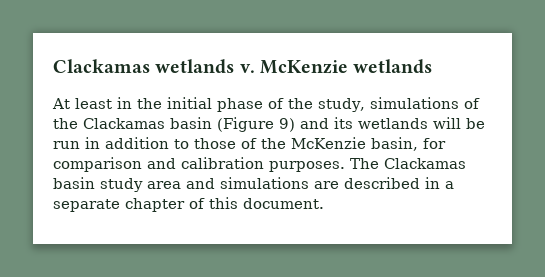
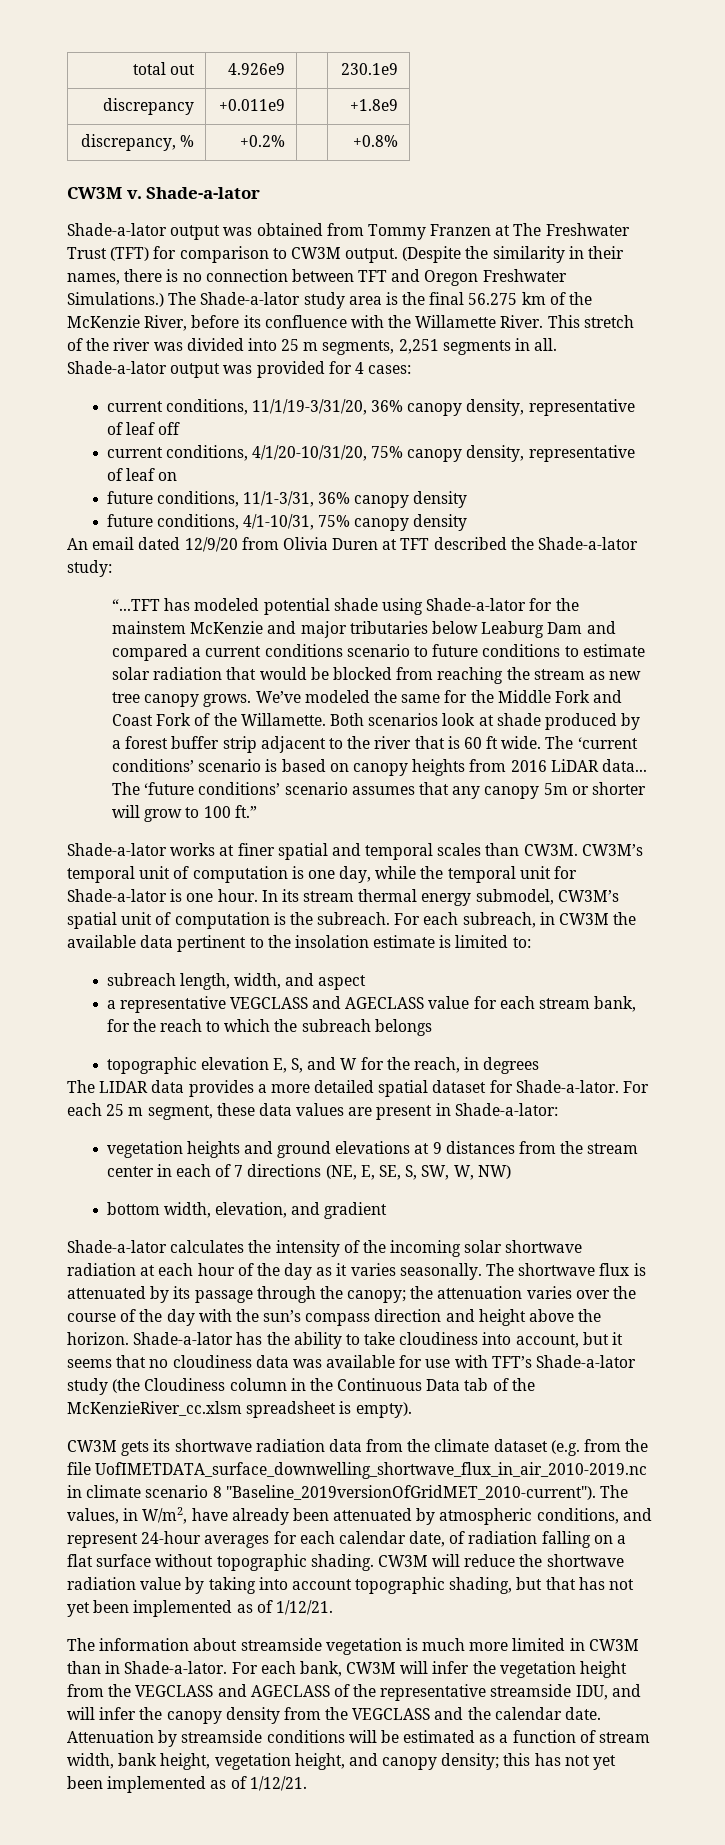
- Clackamas wetlands v. McKenzie wetlands
- At least in the initial phase of the study, simulations of the Clackamas basin (Figure 9) and its wetlands will be run in addition to those of the McKenzie basin, for comparison and calibration purposes. The Clackamas basin study area and simulations are described in a separate chapter of this document.
+ total out | 4.926e9 | | 230.1e9
+ discrepancy | +0.011e9 | | +1.8e9
+ discrepancy, % | +0.2% | | +0.8%
+ CW3M v. Shade-a-lator
+ Shade-a-lator output was obtained from Tommy Franzen at The Freshwater Trust (TFT) for comparison to CW3M output. (Despite the similarity in their names, there is no connection between TFT and Oregon Freshwater Simulations.) The Shade-a-lator study area is the final 56.275 km of the McKenzie River, before its confluence with the Willamette River. This stretch of the river was divided into 25 m segments, 2,251 segments in all. Shade-a-lator output was provided for 4 cases:
+ current conditions, 11/1/19-3/31/20, 36% canopy density, representative of leaf off
+ current conditions, 4/1/20-10/31/20, 75% canopy density, representative of leaf on
+ future conditions, 11/1-3/31, 36% canopy density
+ future conditions, 4/1-10/31, 75% canopy density
+ An email dated 12/9/20 from Olivia Duren at TFT described the Shade-a-lator study:
+ “...TFT has modeled potential shade using Shade-a-lator for the mainstem McKenzie and major tributaries below Leaburg Dam and compared a current conditions scenario to future conditions to estimate solar radiation that would be blocked from reaching the stream as new tree canopy grows. We’ve modeled the same for the Middle Fork and Coast Fork of the Willamette. Both scenarios look at shade produced by a forest buffer strip adjacent to the river that is 60 ft wide. The ‘current conditions’ scenario is based on canopy heights from 2016 LiDAR data... The ‘future conditions’ scenario assumes that any canopy 5m or shorter will grow to 100 ft.”
+ Shade-a-lator works at finer spatial and temporal scales than CW3M. CW3M’s temporal unit of computation is one day, while the temporal unit for Shade-a-lator is one hour. In its stream thermal energy submodel, CW3M’s spatial unit of computation is the subreach. For each subreach, in CW3M the available data pertinent to the insolation estimate is limited to:
+ subreach length, width, and aspect
+ a representative VEGCLASS and AGECLASS value for each stream bank, for the reach to which the subreach belongs
+ topographic elevation E, S, and W for the reach, in degrees
+ The LIDAR data provides a more detailed spatial dataset for Shade-a-lator. For each 25 m segment, these data values are present in Shade-a-lator:
+ vegetation heights and ground elevations at 9 distances from the stream center in each of 7 directions (NE, E, SE, S, SW, W, NW)
+ bottom width, elevation, and gradient
+ Shade-a-lator calculates the intensity of the incoming solar shortwave radiation at each hour of the day as it varies seasonally. The shortwave flux is attenuated by its passage through the canopy; the attenuation varies over the course of the day with the sun’s compass direction and height above the horizon. Shade-a-lator has the ability to take cloudiness into account, but it seems that no cloudiness data was available for use with TFT’s Shade-a-lator study (the Cloudiness column in the Continuous Data tab of the McKenzieRiver_cc.xlsm spreadsheet is empty).
+ CW3M gets its shortwave radiation data from the climate dataset (e.g. from the file UofIMETDATA_surface_downwelling_shortwave_flux_in_air_2010-2019.nc in climate scenario 8 "Baseline_2019versionOfGridMET_2010-current"). The values, in W/m2, have already been attenuated by atmospheric conditions, and represent 24-hour averages for each calendar date, of radiation falling on a flat surface without topographic shading. CW3M will reduce the shortwave radiation value by taking into account topographic shading, but that has not yet been implemented as of 1/12/21.
+ The information about streamside vegetation is much more limited in CW3M than in Shade-a-lator. For each bank, CW3M will infer the vegetation height from the VEGCLASS and AGECLASS of the representative streamside IDU, and will infer the canopy density from the VEGCLASS and the calendar date. Attenuation by streamside conditions will be estimated as a function of stream width, bank height, vegetation height, and canopy density; this has not yet been implemented as of 1/12/21.

